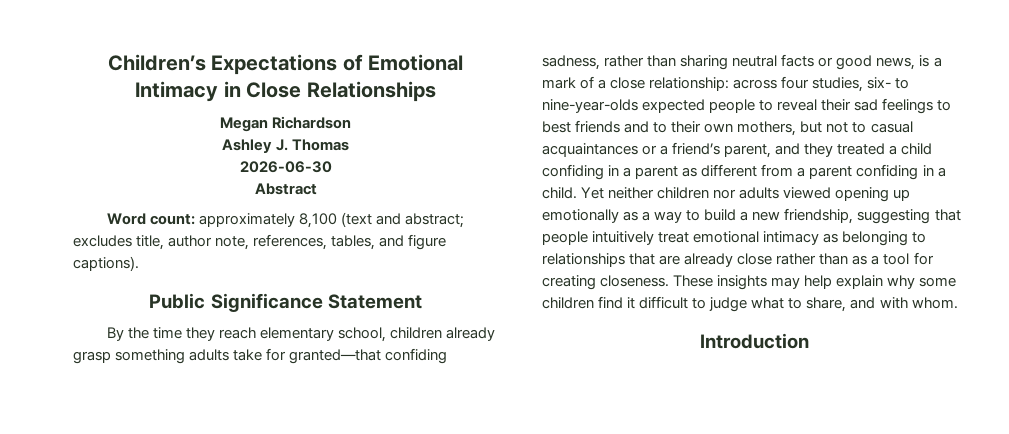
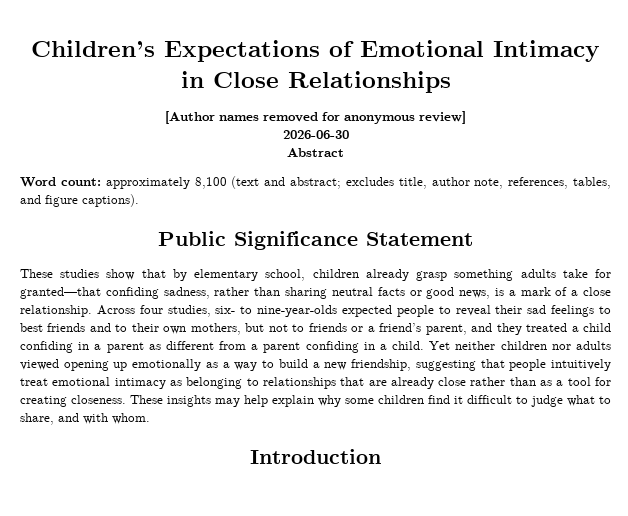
- Megan Richardson
- Ashley J. Thomas
+ [Author names removed for anonymous review]
- By the time they reach elementary school, children already grasp something adults take for granted—that confiding sadness, rather than sharing neutral facts or good news, is a mark of a close relationship: across four studies, six- to nine-year-olds expected people to reveal their sad feelings to best friends and to their own mothers, but not to casual acquaintances or a friend’s parent, and they treated a child confiding in a parent as different from a parent confiding in a child.
+ These studies show that by elementary school, children already grasp something adults take for granted—that confiding sadness, rather than sharing neutral facts or good news, is a mark of a close relationship. Across four studies, six- to nine-year-olds expected people to reveal their sad feelings to best friends and to their own mothers, but not to friends or a friend’s parent, and they treated a child confiding in a parent as different from a parent confiding in a child.

